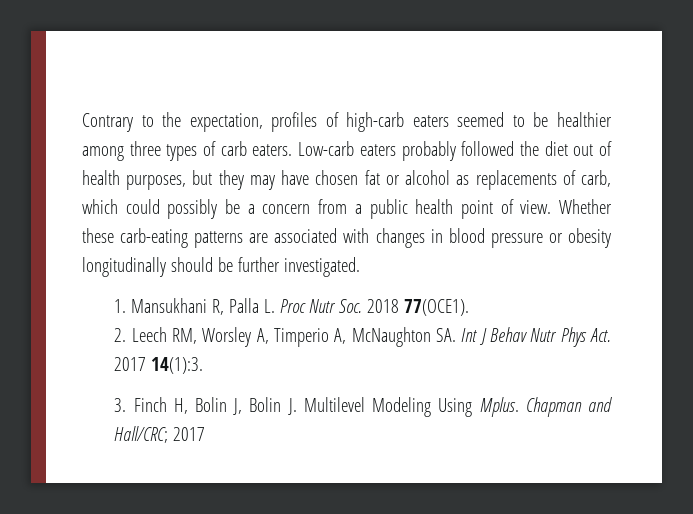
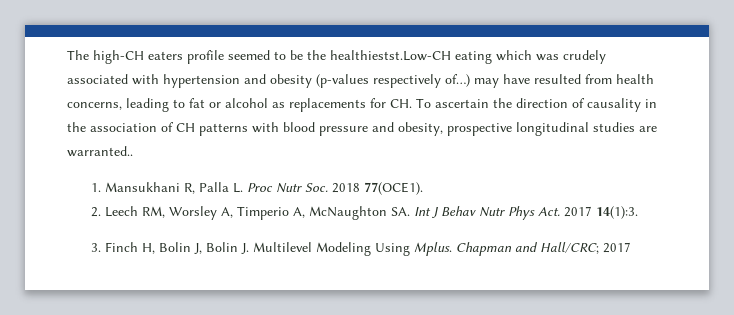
- Contrary to the expectation, profiles of high-carb eaters seemed to be healthier among three types of carb eaters. Low-carb eaters probably followed the diet out of health purposes, but they may have chosen fat or alcohol as replacements of carb, which could possibly be a concern from a public health point of view. Whether these carb-eating patterns are associated with changes in blood pressure or obesity longitudinally should be further investigated.
+ The high-CH eaters profile seemed to be the healthiestst.Low-CH eating which was crudely associated with hypertension and obesity (p-values respectively of…) may have resulted from health concerns, leading to fat or alcohol as replacements for CH. To ascertain the direction of causality in the association of CH patterns with blood pressure and obesity, prospective longitudinal studies are warranted..

